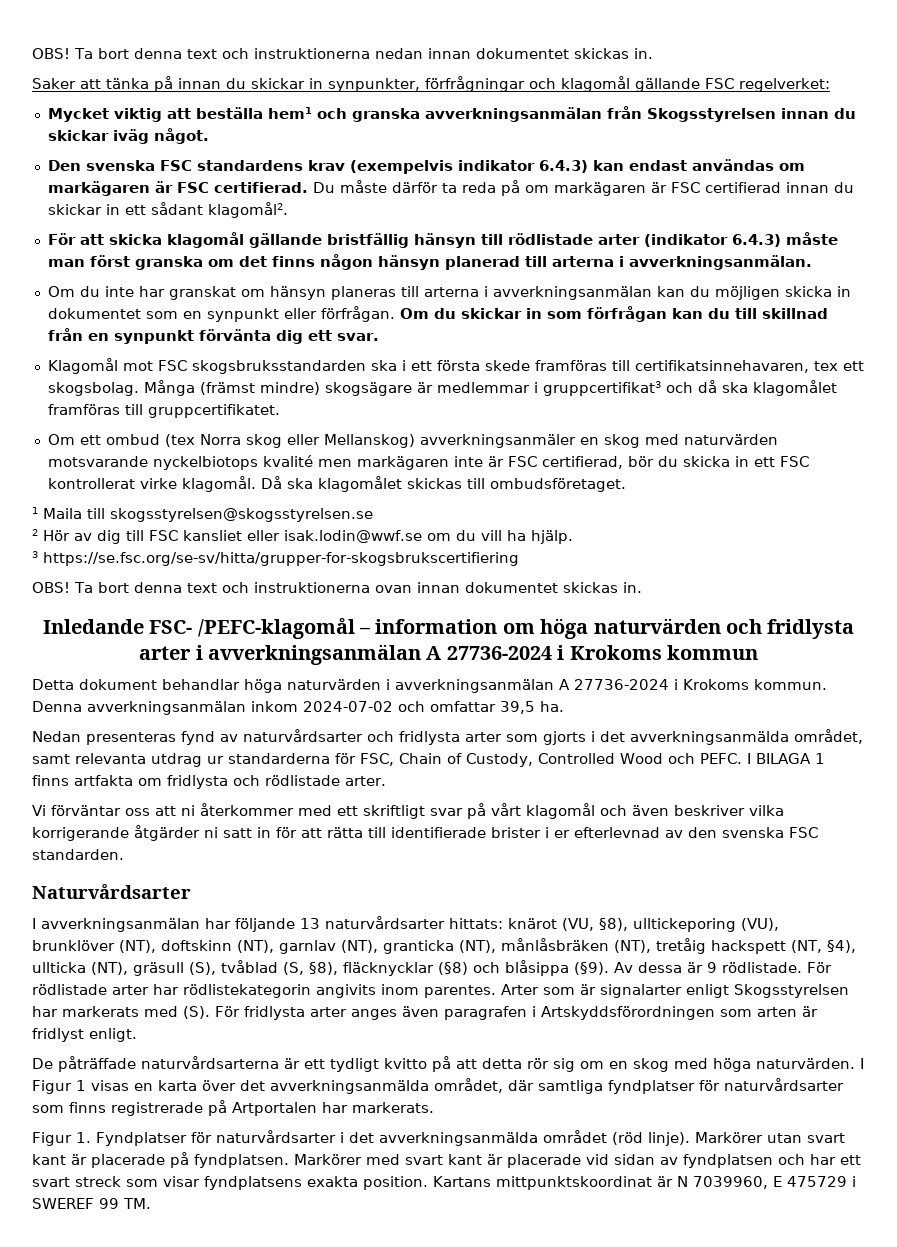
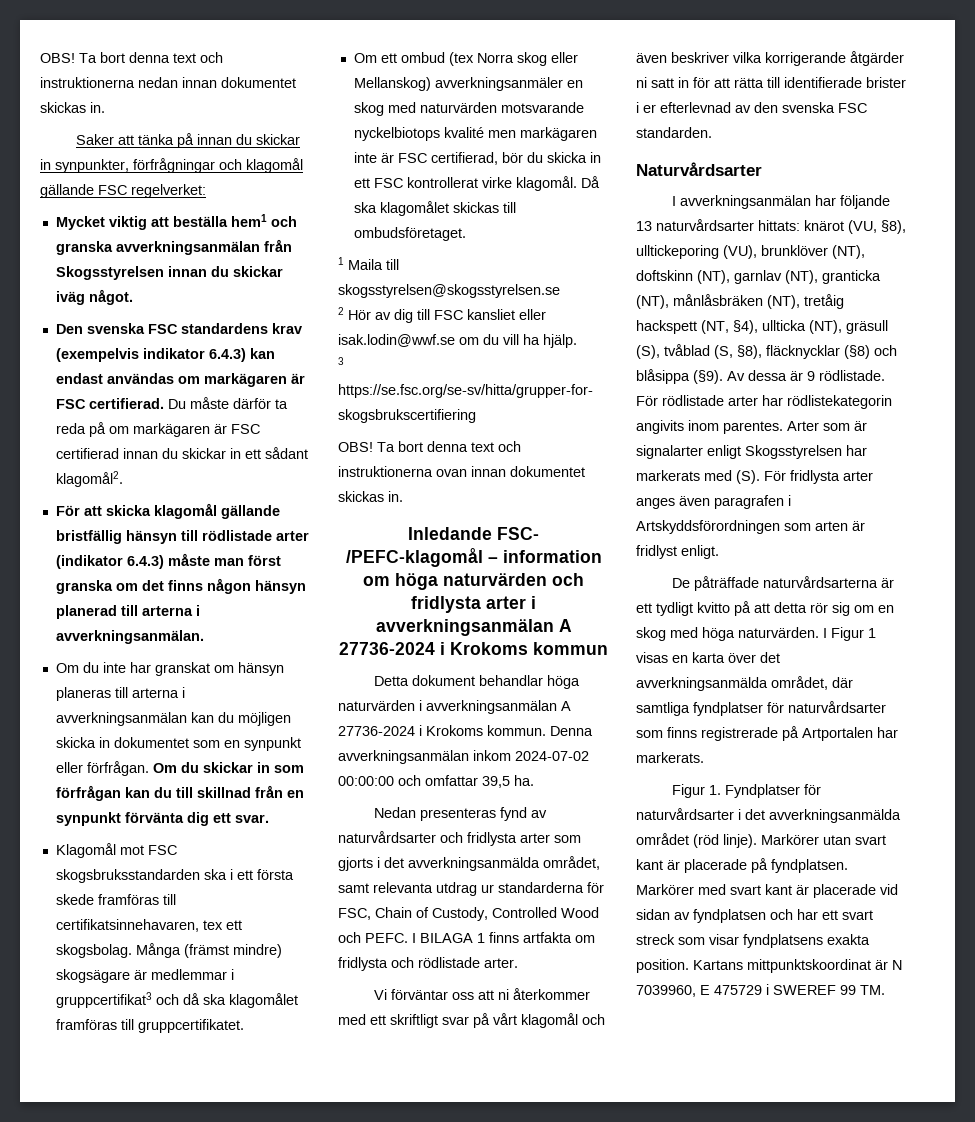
- Denna avverkningsanmälan inkom 2024-07-02 och omfattar 39,5 ha.
+ Denna avverkningsanmälan inkom 2024-07-02 00:00:00 och omfattar 39,5 ha.

